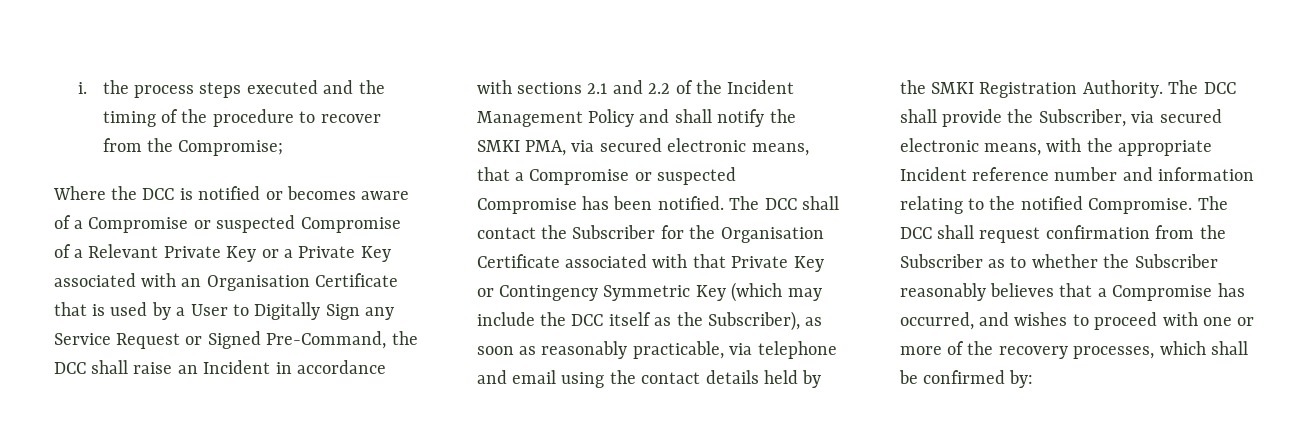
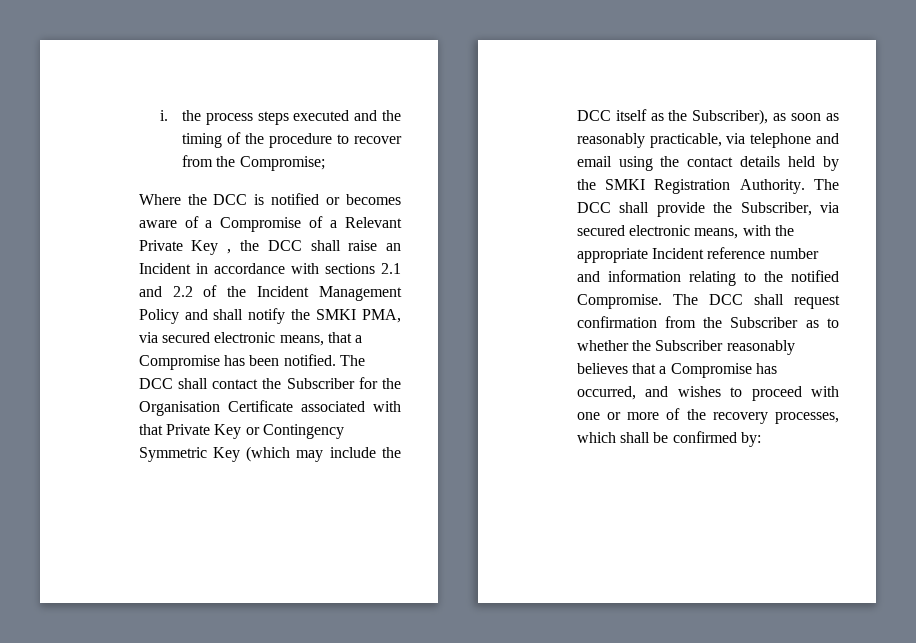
- Where the DCC is notified or becomes aware of a Compromise or suspected Compromise of a Relevant Private Key or a Private Key associated with an Organisation Certificate that is used by a User to Digitally Sign any Service Request or Signed Pre-Command, the DCC shall raise an Incident in accordance with sections 2.1 and 2.2 of the Incident Management Policy and shall notify the SMKI PMA, via secured electronic means, that a Compromise or suspected Compromise has been notified.
+ Where the DCC is notified or becomes aware of a Compromise of a Relevant Private Key , the DCC shall raise an Incident in accordance with sections 2.1 and 2.2 of the Incident Management Policy and shall notify the SMKI PMA, via secured electronic means, that a Compromise has been notified.

